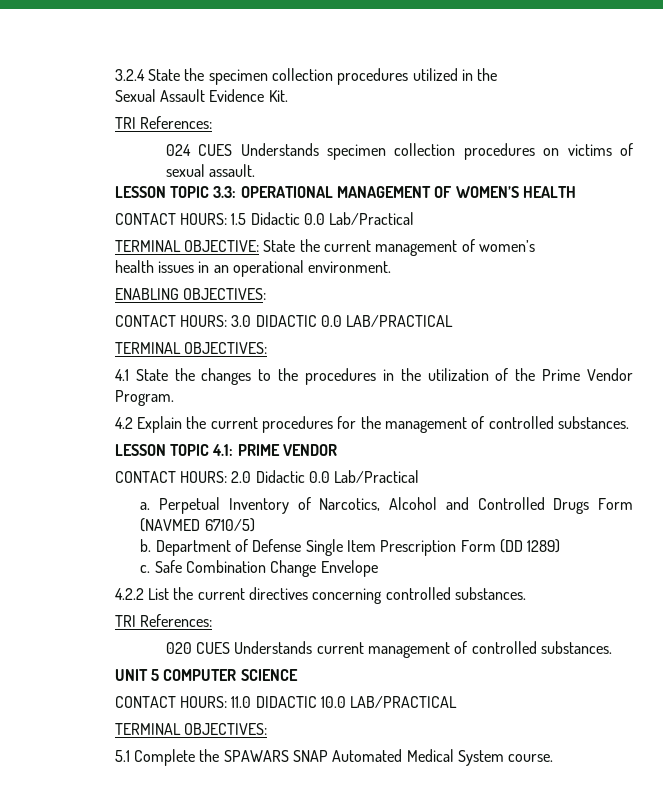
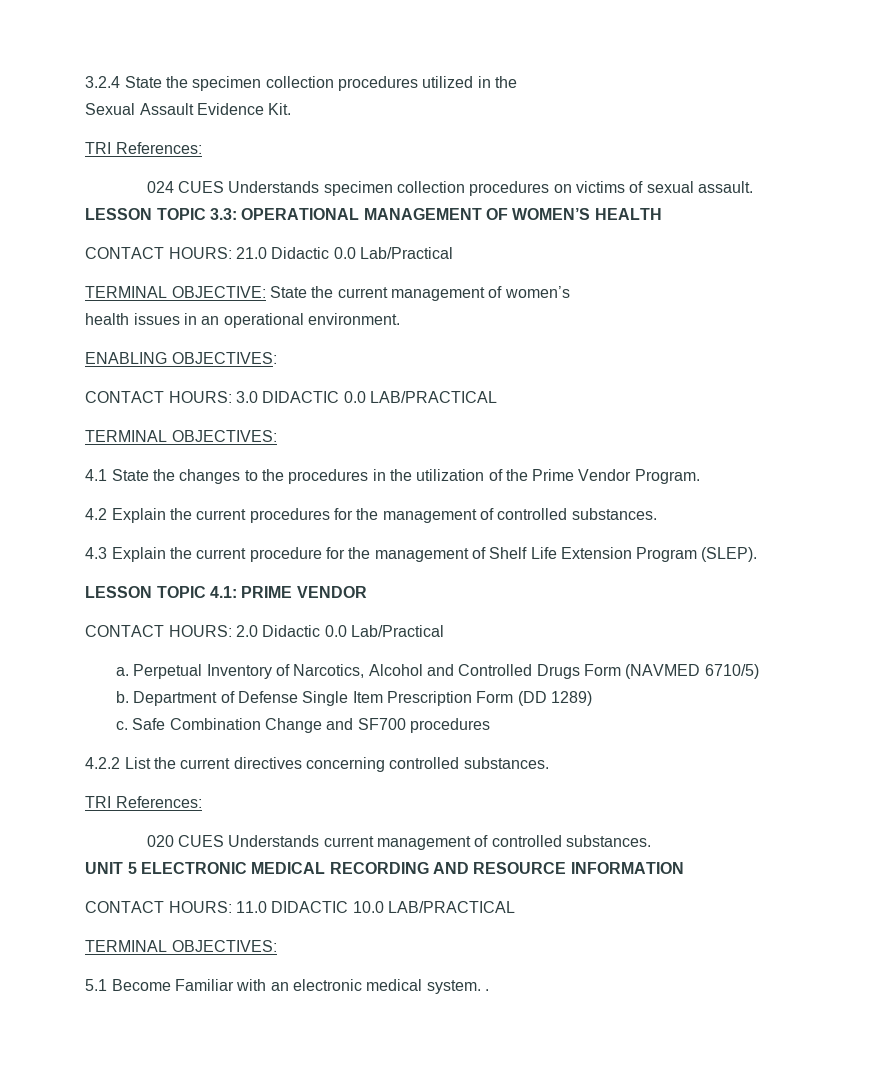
- CONTACT HOURS: 1.5 Didactic 0.0 Lab/Practical
+ CONTACT HOURS: 21.0 Didactic 0.0 Lab/Practical
+ 4.3 Explain the current procedure for the management of Shelf Life Extension Program (SLEP).
- Safe Combination Change Envelope
+ Safe Combination Change and SF700 procedures
- UNIT 5 COMPUTER SCIENCE
+ UNIT 5 ELECTRONIC MEDICAL RECORDING AND RESOURCE INFORMATION
- 5.1 Complete the SPAWARS SNAP Automated Medical System course.
+ 5.1 Become Familiar with an electronic medical system. .

